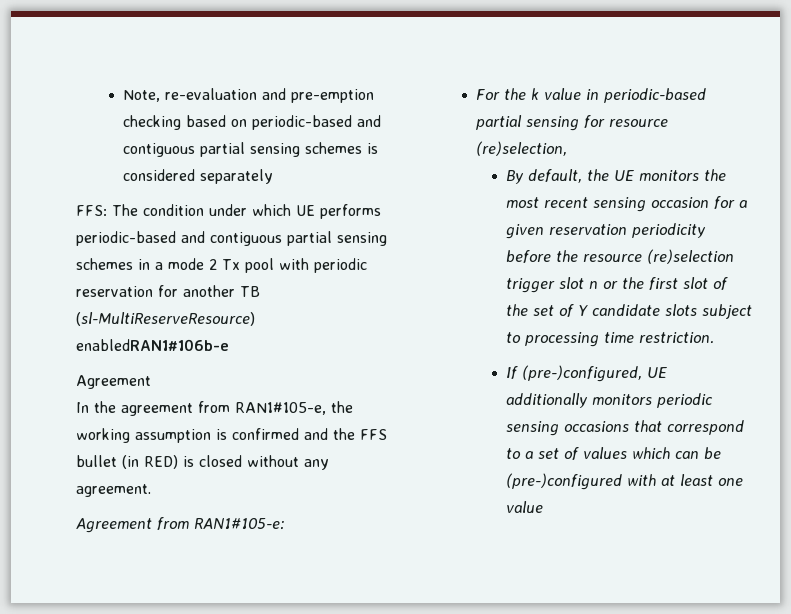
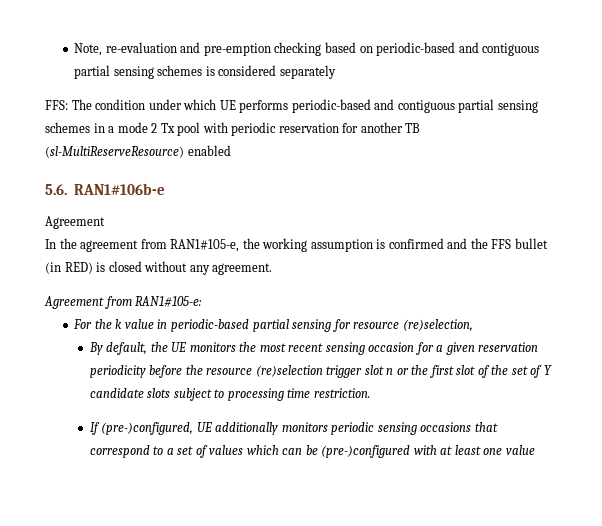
- FFS: The condition under which UE performs periodic-based and contiguous partial sensing schemes in a mode 2 Tx pool with periodic reservation for another TB (sl-MultiReserveResource) enabledRAN1#106b-e
+ FFS: The condition under which UE performs periodic-based and contiguous partial sensing schemes in a mode 2 Tx pool with periodic reservation for another TB (sl-MultiReserveResource) enabled
+ 5.6. RAN1#106b-e

